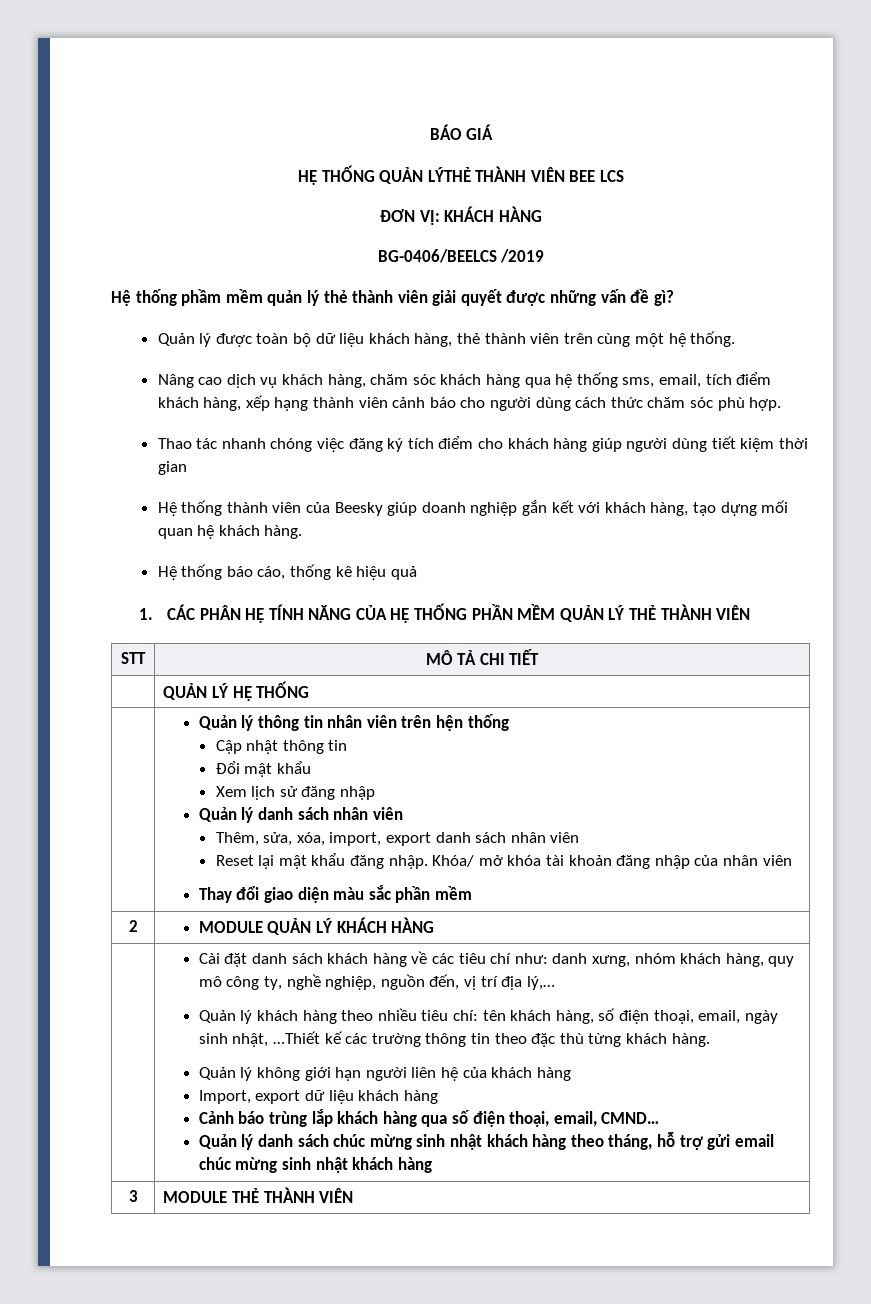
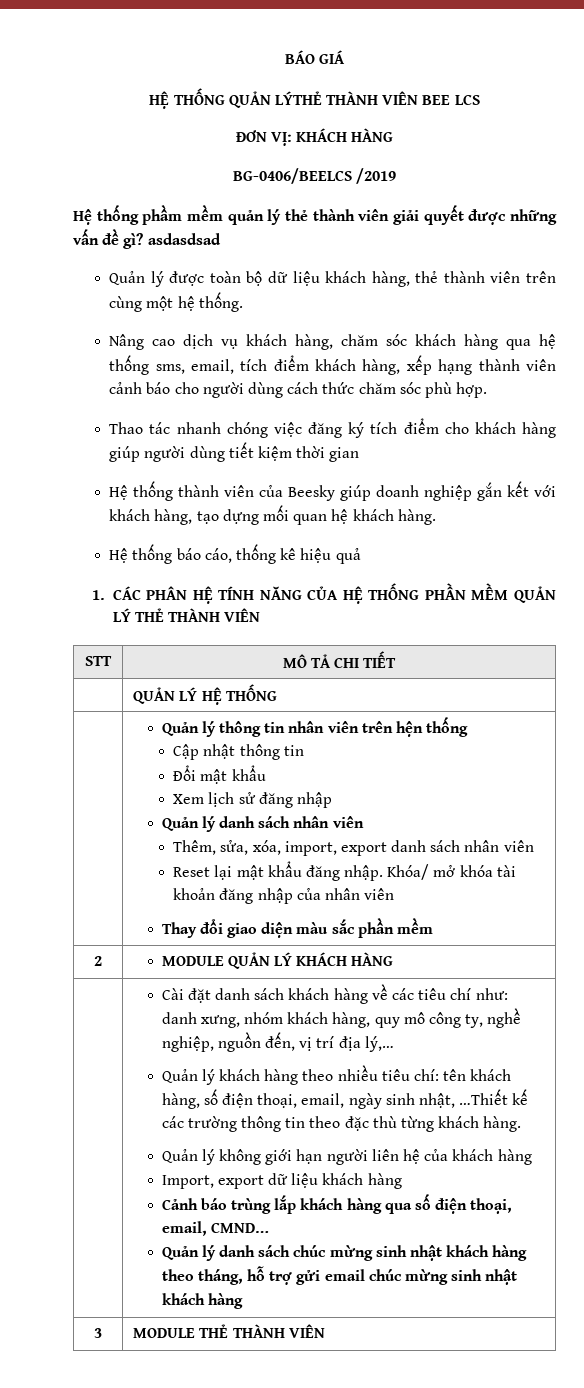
- Hệ thống phầm mềm quản lý thẻ thành viên giải quyết được những vấn đề gì?
+ Hệ thống phầm mềm quản lý thẻ thành viên giải quyết được những vấn đề gì? asdasdsad

